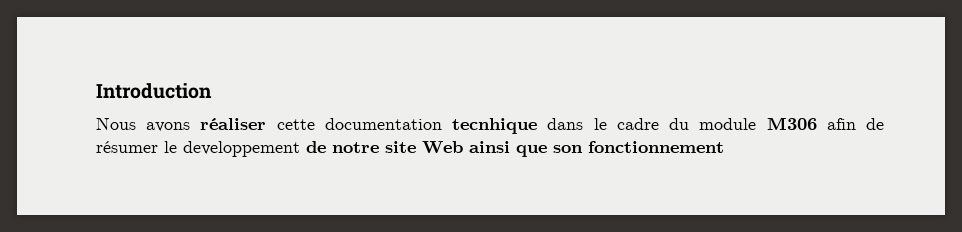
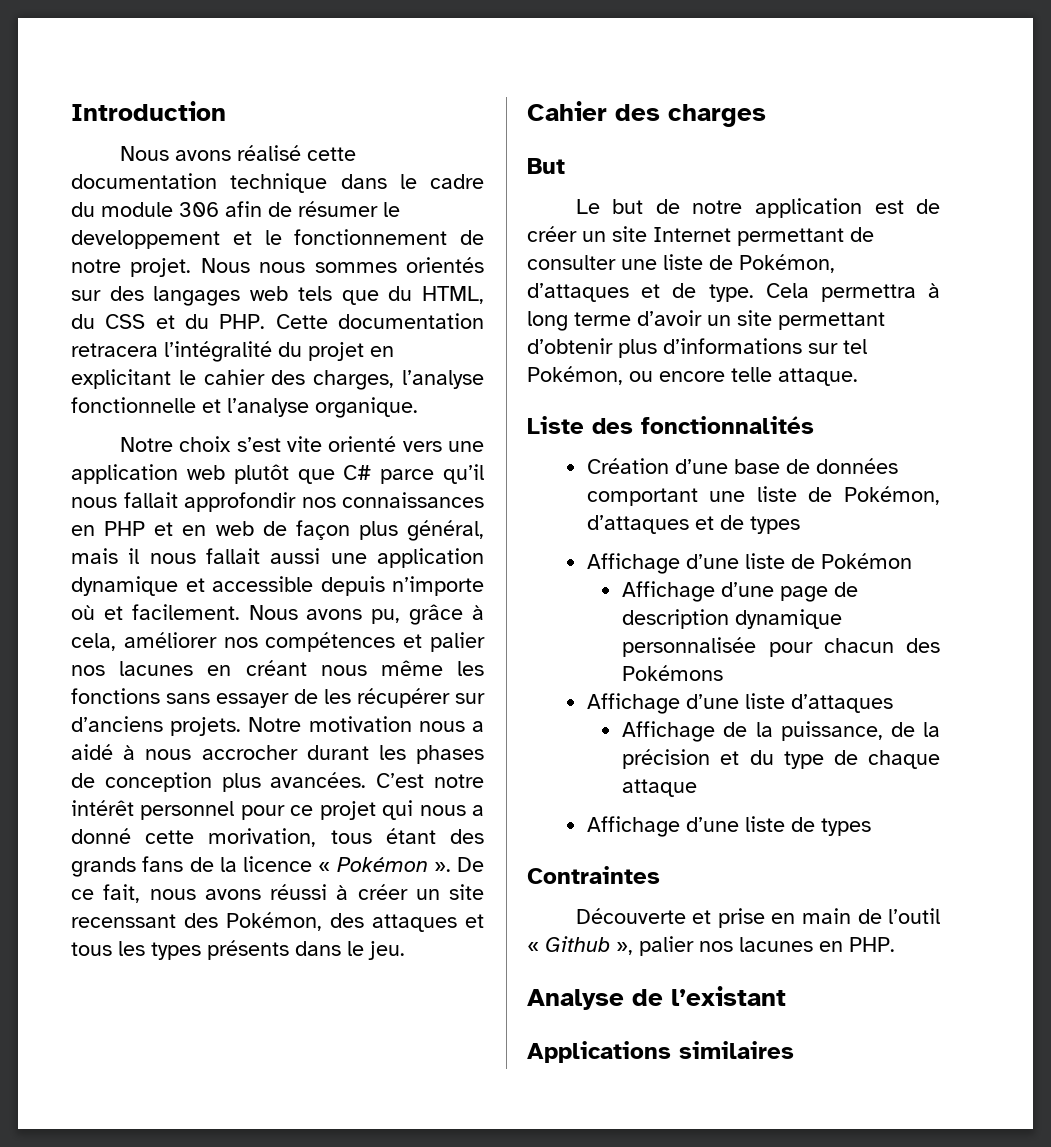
- Nous avons réaliser cette documentation tecnhique dans le cadre du module M306 afin de résumer le developpement de notre site Web ainsi que son fonctionnement
+ Nous avons réalisé cette documentation technique dans le cadre du module 306 afin de résumer le developpement et le fonctionnement de notre projet. Nous nous sommes orientés sur des langages web tels que du HTML, du CSS et du PHP. Cette documentation retracera l’intégralité du projet en explicitant le cahier des charges, l’analyse fonctionnelle et l’analyse organique.
+ Notre choix s’est vite orienté vers une application web plutôt que C# parce qu’il nous fallait approfondir nos connaissances en PHP et en web de façon plus général, mais il nous fallait aussi une application dynamique et accessible depuis n’importe où et facilement. Nous avons pu, grâce à cela, améliorer nos compétences et palier nos lacunes en créant nous même les fonctions sans essayer de les récupérer sur d’anciens projets. Notre motivation nous a aidé à nous accrocher durant les phases de conception plus avancées. C’est notre intérêt personnel pour ce projet qui nous a donné cette morivation, tous étant des grands fans de la licence « Pokémon ». De ce fait, nous avons réussi à créer un site recenssant des Pokémon, des attaques et tous les types présents dans le jeu.
+ Cahier des charges
+ But
+ Le but de notre application est de créer un site Internet permettant de consulter une liste de Pokémon, d’attaques et de type. Cela permettra à long terme d’avoir un site permettant d’obtenir plus d’informations sur tel Pokémon, ou encore telle attaque.
+ Liste des fonctionnalités
+ Création d’une base de données comportant une liste de Pokémon, d’attaques et de types
+ Affichage d’une liste de Pokémon
+ Affichage d’une page de description dynamique personnalisée pour chacun des Pokémons
+ Affichage d’une liste d’attaques
+ Affichage de la puissance, de la précision et du type de chaque attaque
+ Affichage d’une liste de types
+ Contraintes
+ Découverte et prise en main de l’outil « Github », palier nos lacunes en PHP.
+ Analyse de l’existant
+ Applications similaires

